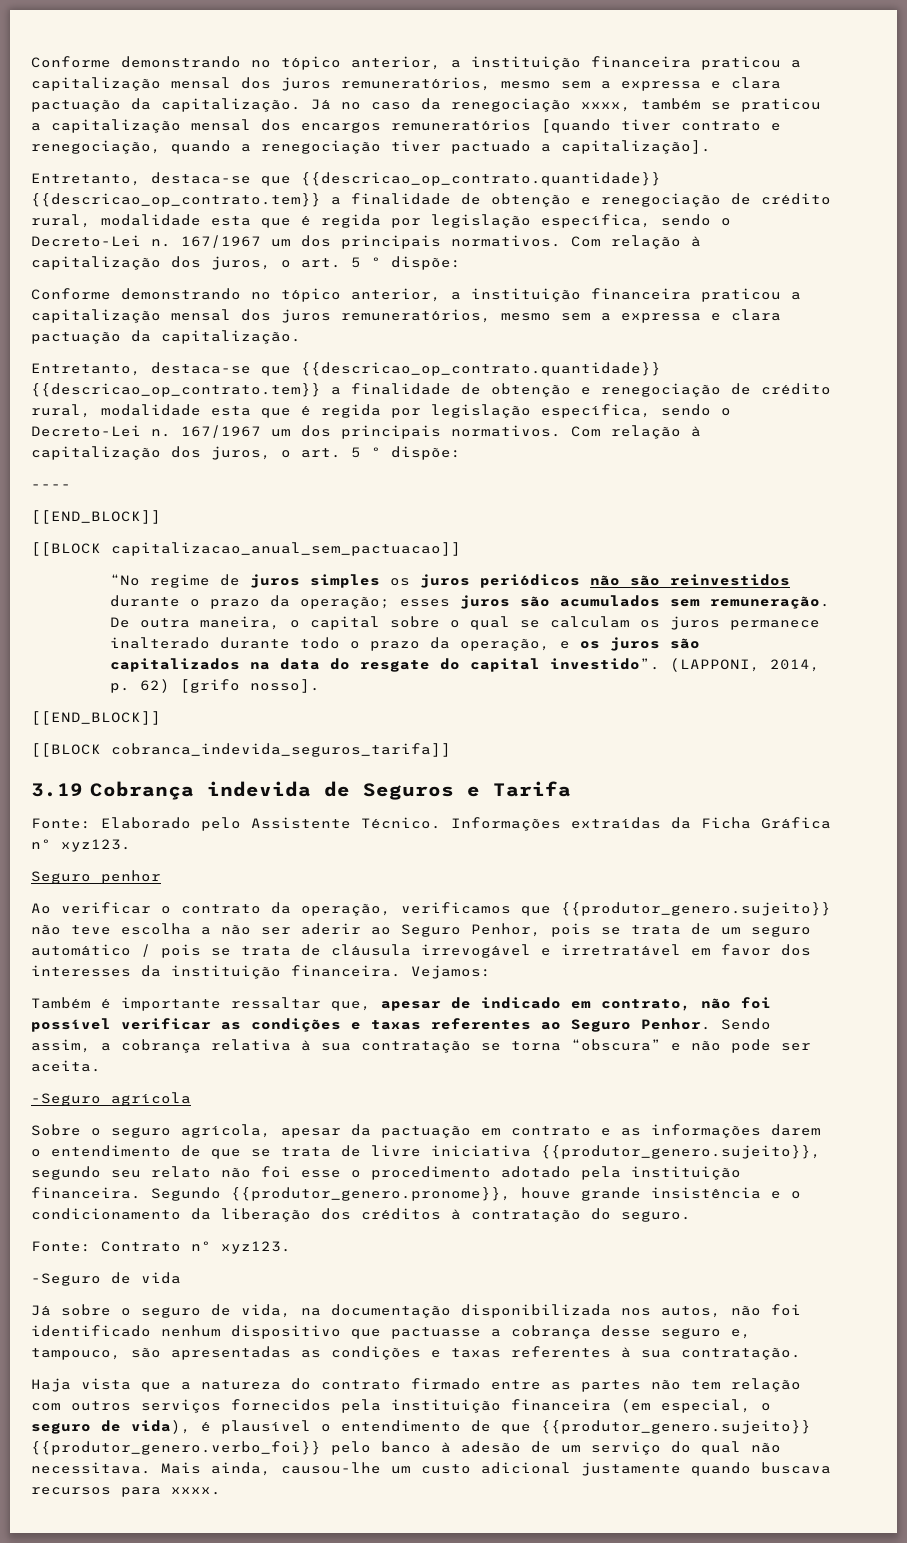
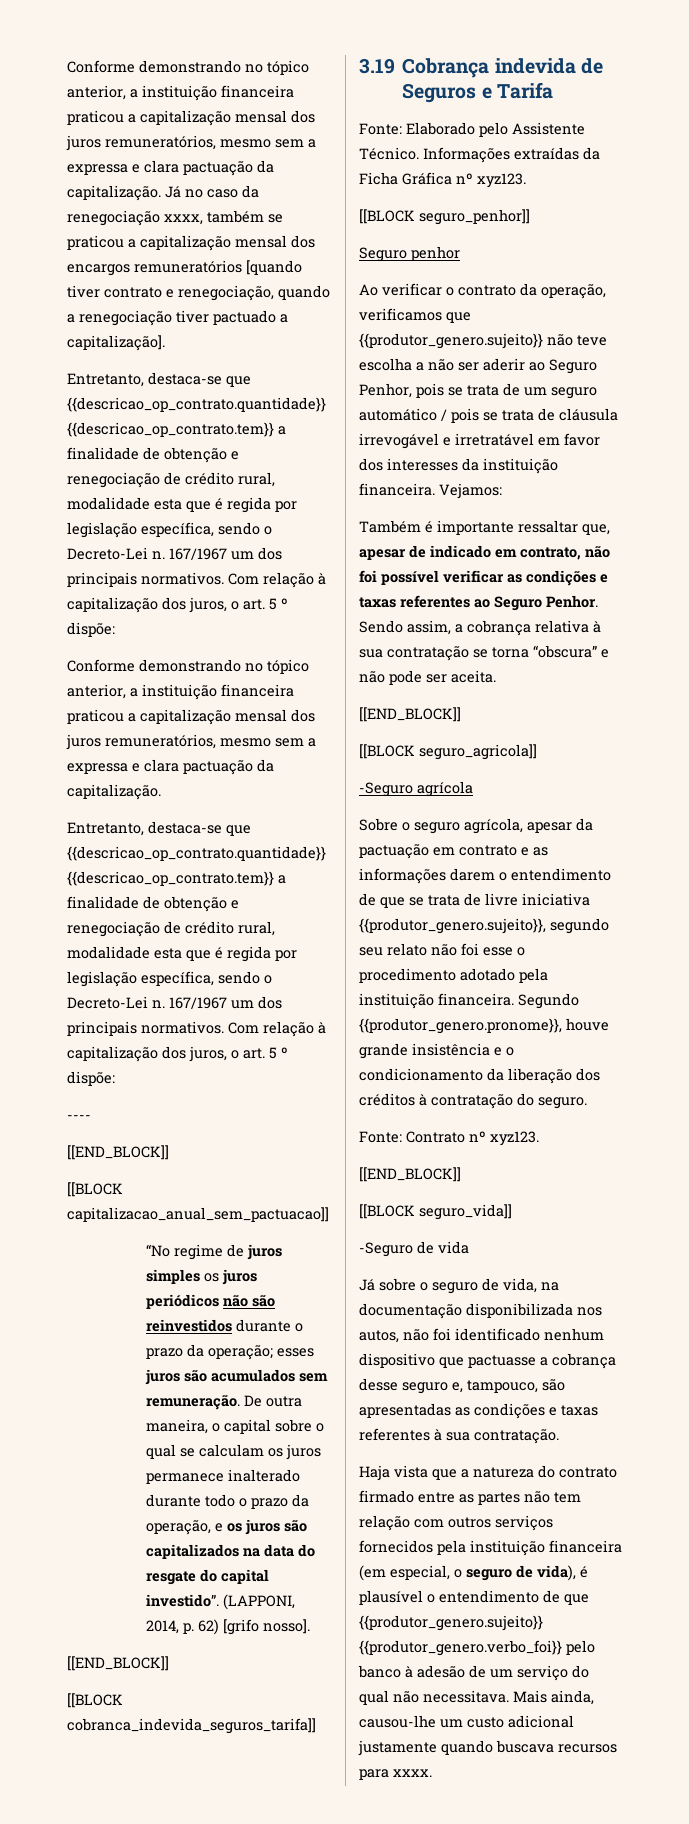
+ [[BLOCK seguro_penhor]]
  Sendo assim, a cobrança relativa à sua contratação se torna “obscura” e não pode ser aceita.
+ [[END_BLOCK]]
+ [[BLOCK seguro_agricola]]
  Fonte: Contrato nº xyz123.
+ [[END_BLOCK]]
+ [[BLOCK seguro_vida]]

